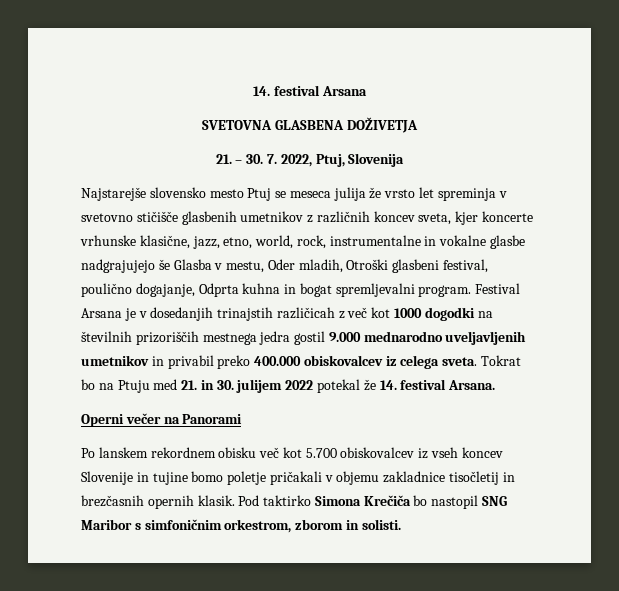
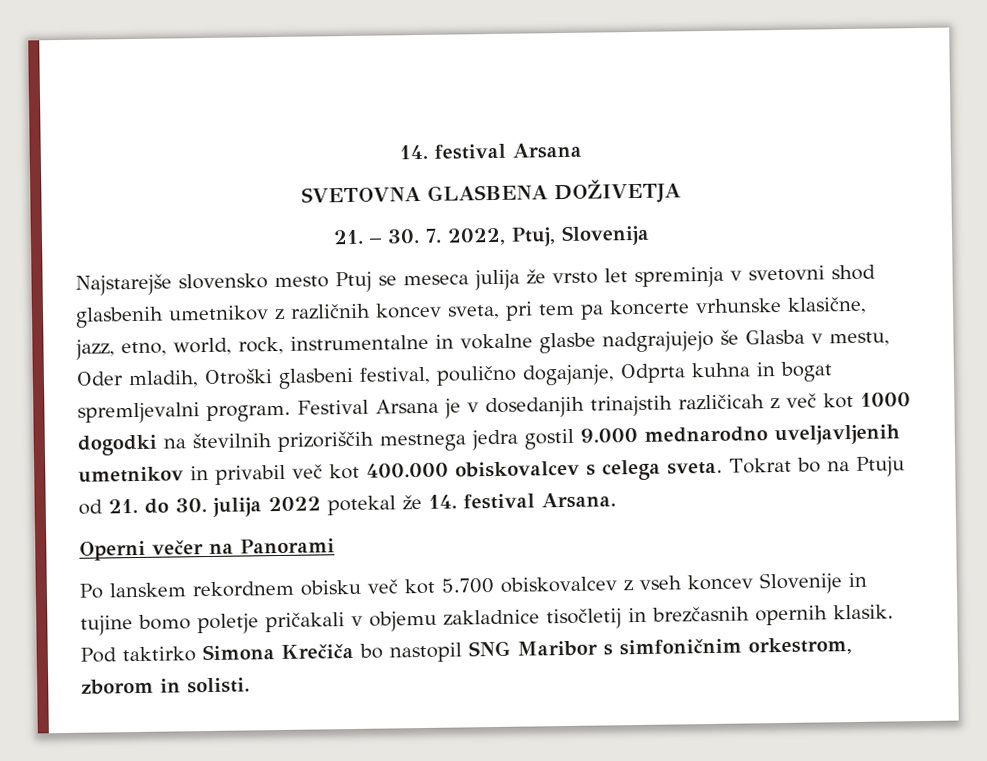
- Najstarejše slovensko mesto Ptuj se meseca julija že vrsto let spreminja v svetovno stičišče glasbenih umetnikov z različnih koncev sveta, kjer koncerte vrhunske klasične, jazz, etno, world, rock, instrumentalne in vokalne glasbe nadgrajujejo še Glasba v mestu, Oder mladih, Otroški glasbeni festival, poulično dogajanje, Odprta kuhna in bogat spremljevalni program.
+ Najstarejše slovensko mesto Ptuj se meseca julija že vrsto let spreminja v svetovni shod glasbenih umetnikov z različnih koncev sveta, pri tem pa koncerte vrhunske klasične, jazz, etno, world, rock, instrumentalne in vokalne glasbe nadgrajujejo še Glasba v mestu, Oder mladih, Otroški glasbeni festival, poulično dogajanje, Odprta kuhna in bogat spremljevalni program.
- Festival Arsana je v dosedanjih trinajstih različicah z več kot 1000 dogodki na številnih prizoriščih mestnega jedra gostil 9.000 mednarodno uveljavljenih umetnikov in privabil preko 400.000 obiskovalcev iz celega sveta.
+ Festival Arsana je v dosedanjih trinajstih različicah z več kot 1000 dogodki na številnih prizoriščih mestnega jedra gostil 9.000 mednarodno uveljavljenih umetnikov in privabil več kot 400.000 obiskovalcev s celega sveta.
- Tokrat bo na Ptuju med 21. in 30. julijem 2022 potekal že 14. festival Arsana.
+ Tokrat bo na Ptuju od 21. do 30. julija 2022 potekal že 14. festival Arsana.
- Po lanskem rekordnem obisku več kot 5.700 obiskovalcev iz vseh koncev Slovenije in tujine bomo poletje pričakali v objemu zakladnice tisočletij in brezčasnih opernih klasik.
+ Po lanskem rekordnem obisku več kot 5.700 obiskovalcev z vseh koncev Slovenije in tujine bomo poletje pričakali v objemu zakladnice tisočletij in brezčasnih opernih klasik.

